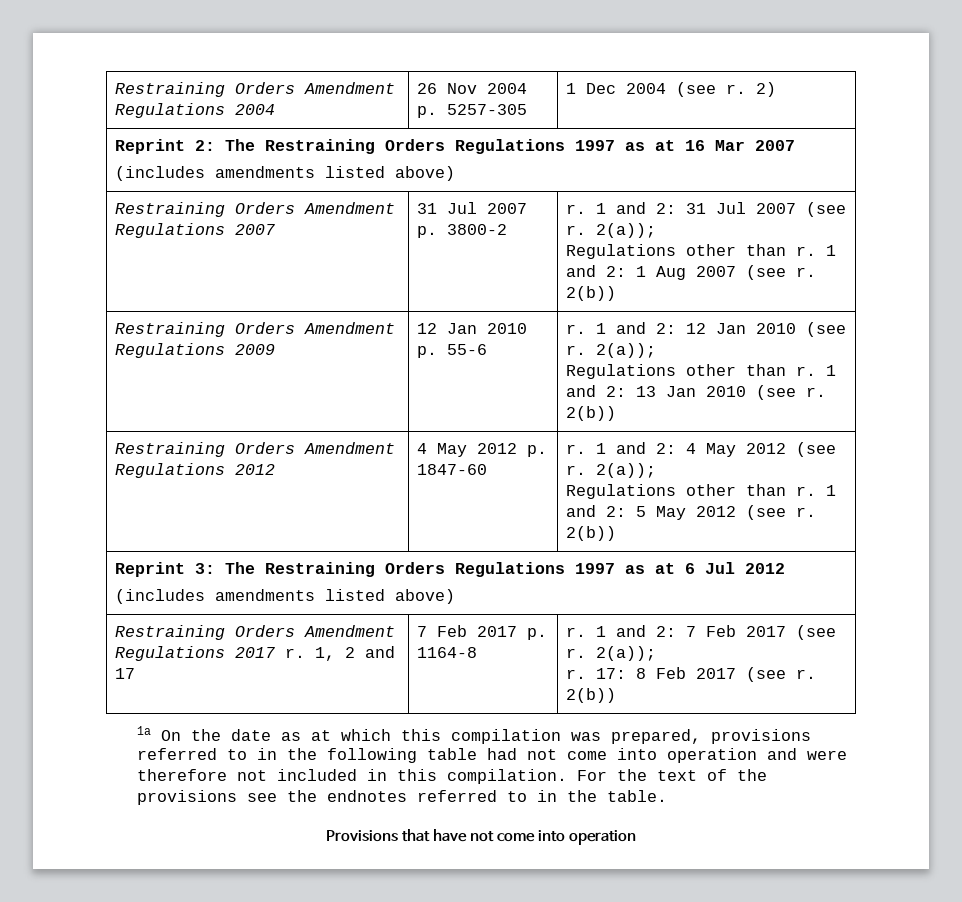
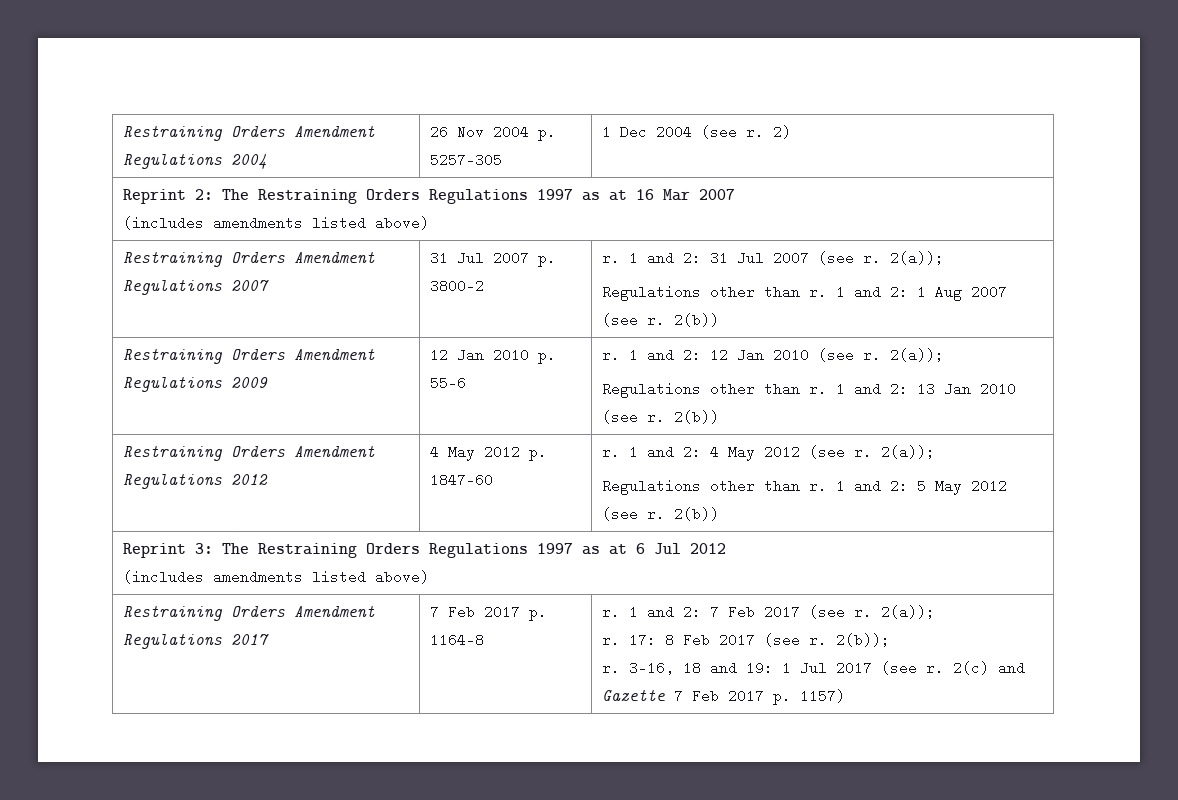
- Restraining Orders Amendment Regulations 2017 r. 1, 2 and 17
+ Restraining Orders Amendment Regulations 2017
- 17: 8 Feb 2017 (see r. 2(b))
- 1a On the date as at which this compilation was prepared, provisions referred to in the following table had not come into operation and were therefore not included in this compilation. For the text of the provisions see the endnotes referred to in the table.
- Provisions that have not come into operation
+ 17: 8 Feb 2017 (see r. 2(b));
+ r. 3-16, 18 and 19: 1 Jul 2017 (see r. 2(c) and Gazette 7 Feb 2017 p. 1157)

